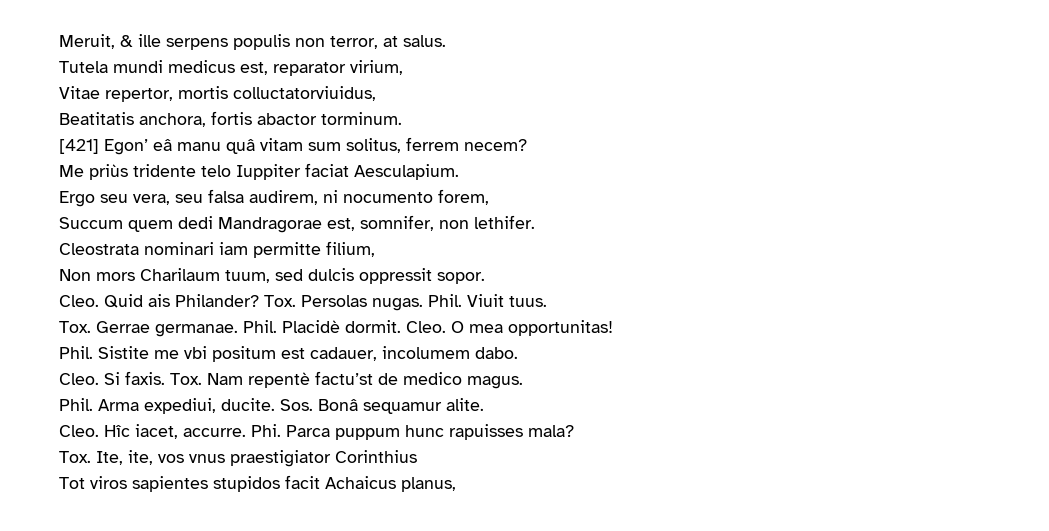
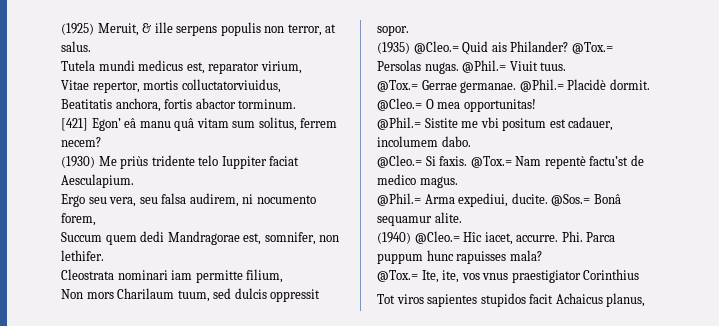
- Meruit, & ille serpens populis non terror, at salus.
+ (1925) Meruit, & ille serpens populis non terror, at salus.
- Me priùs tridente telo Iuppiter faciat Aesculapium.
+ (1930) Me priùs tridente telo Iuppiter faciat Aesculapium.
- Cleo. Quid ais Philander?
+ (1935) @Cleo.= Quid ais Philander?
- Tox. Persolas nugas.
+ @Tox.= Persolas nugas.
- Phil. Viuit tuus.
+ @Phil.= Viuit tuus.
- Tox. Gerrae germanae.
+ @Tox.= Gerrae germanae.
- Phil. Placidè dormit.
+ @Phil.= Placidè dormit.
- Cleo. O mea opportunitas!
+ @Cleo.= O mea opportunitas!
- Phil. Sistite me vbi positum est cadauer, incolumem dabo.
+ @Phil.= Sistite me vbi positum est cadauer, incolumem dabo.
- Cleo. Si faxis.
+ @Cleo.= Si faxis.
- Tox. Nam repentè factu’st de medico magus.
+ @Tox.= Nam repentè factu’st de medico magus.
- Phil. Arma expediui, ducite.
+ @Phil.= Arma expediui, ducite.
- Sos. Bonâ sequamur alite.
+ @Sos.= Bonâ sequamur alite.
- Cleo. Hîc iacet, accurre.
+ (1940) @Cleo.= Hîc iacet, accurre.
- Tox. Ite, ite, vos vnus praestigiator Corinthius
+ @Tox.= Ite, ite, vos vnus praestigiator Corinthius

